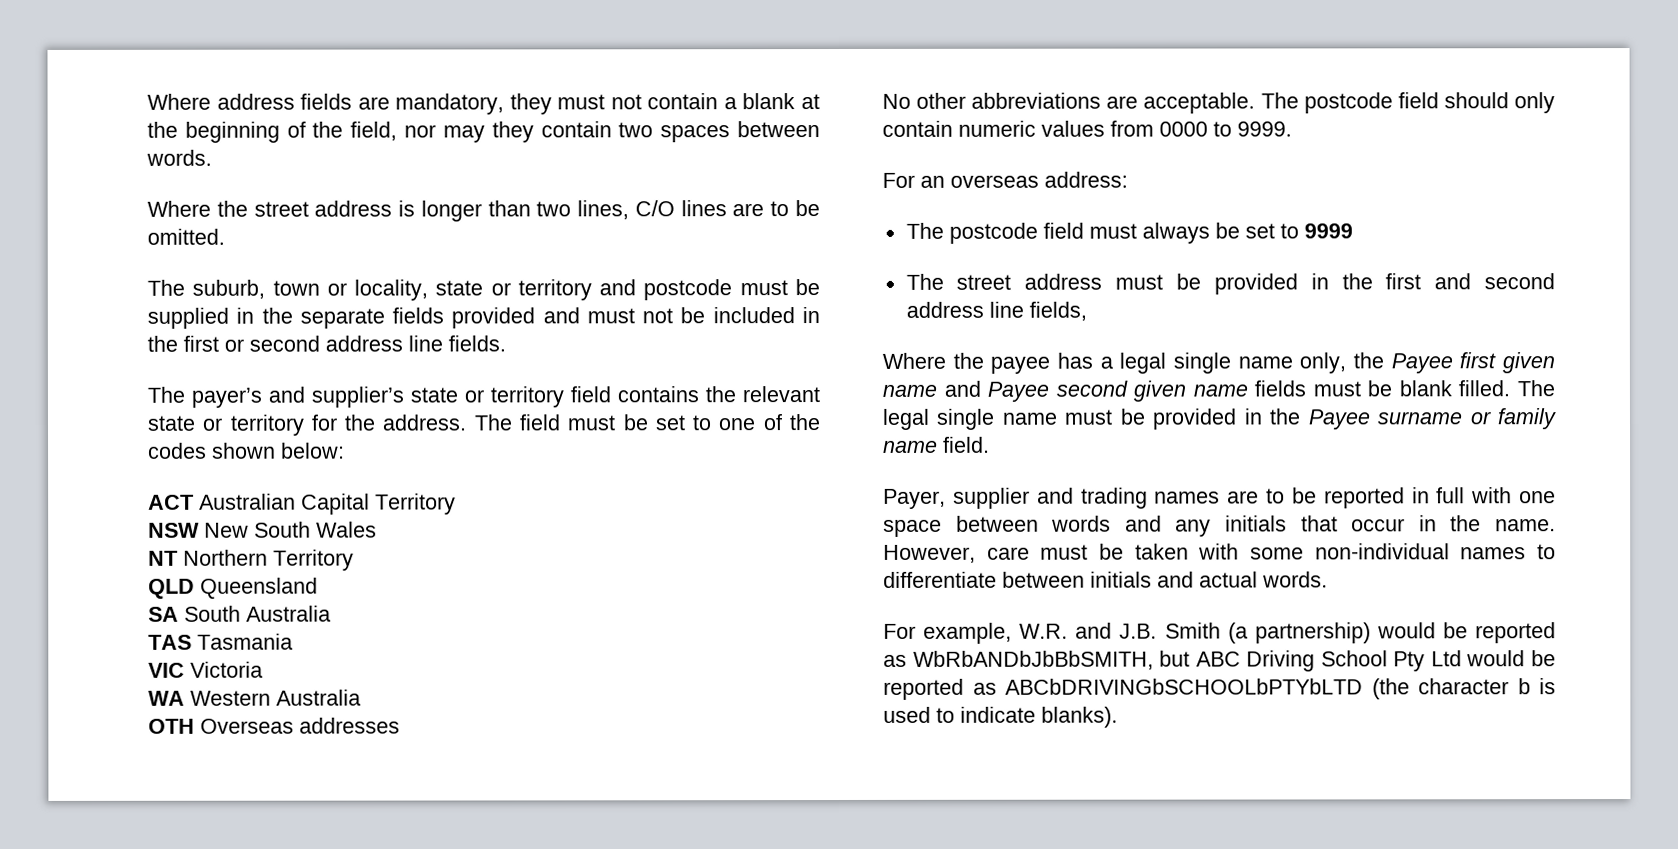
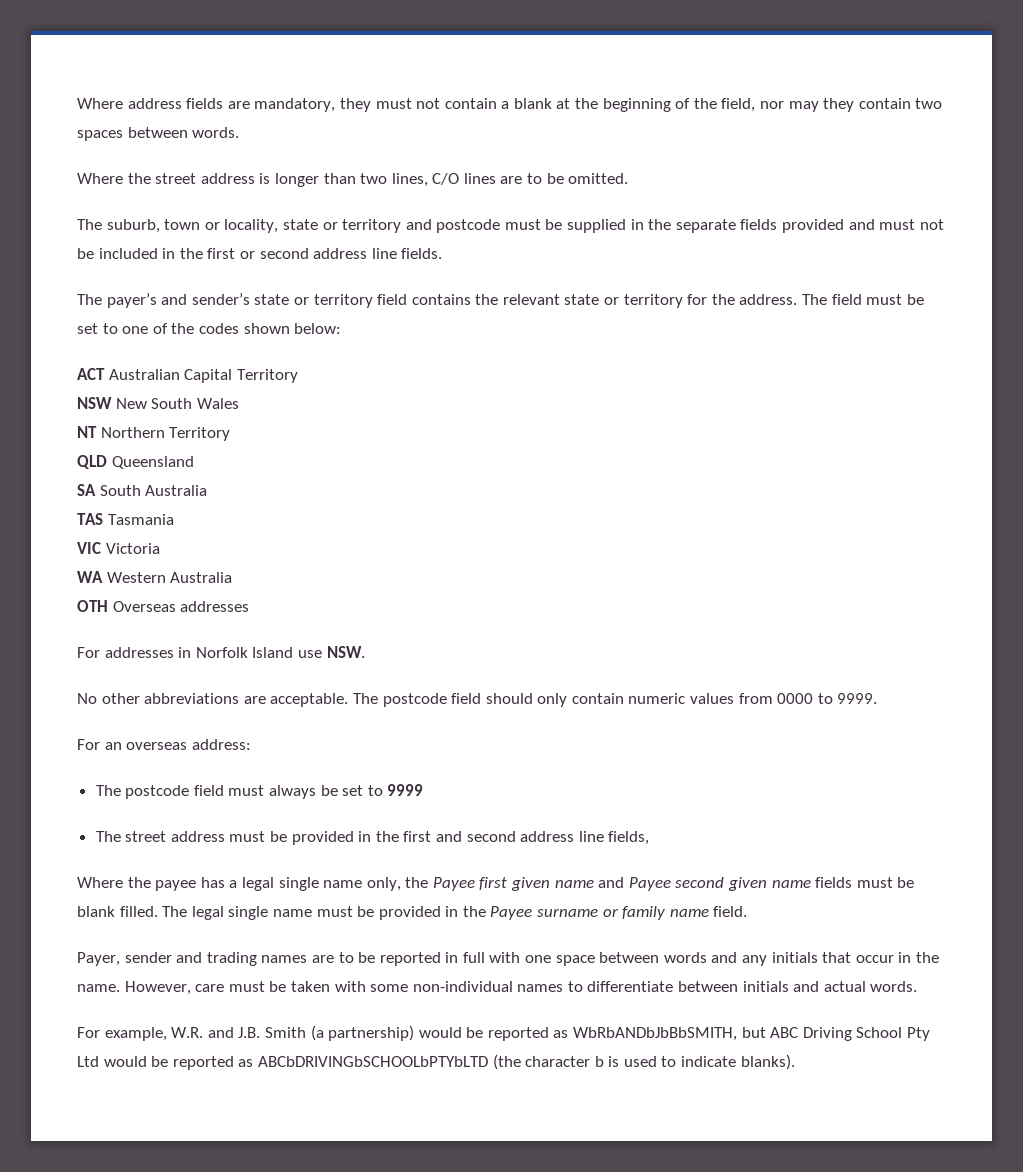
- The payer’s and supplier’s state or territory field contains the relevant state or territory for the address.
+ The payer’s and sender’s state or territory field contains the relevant state or territory for the address.
+ For addresses in Norfolk Island use NSW.
- Payer, supplier and trading names are to be reported in full with one space between words and any initials that occur in the name.
+ Payer, sender and trading names are to be reported in full with one space between words and any initials that occur in the name.

